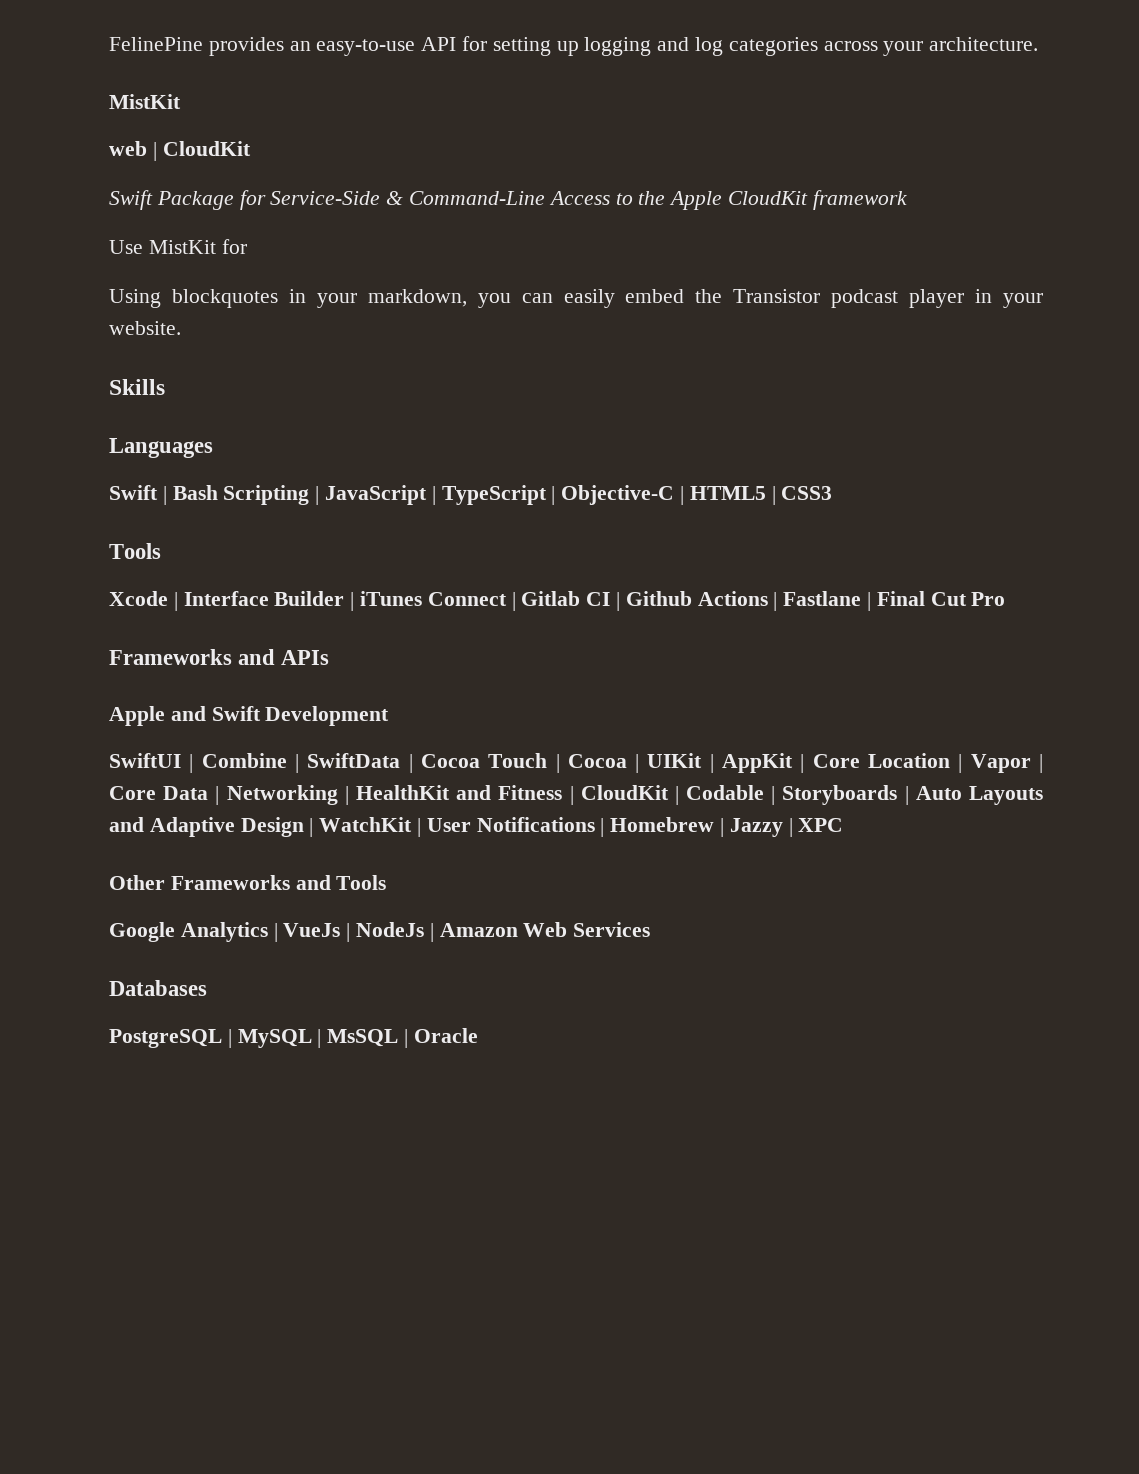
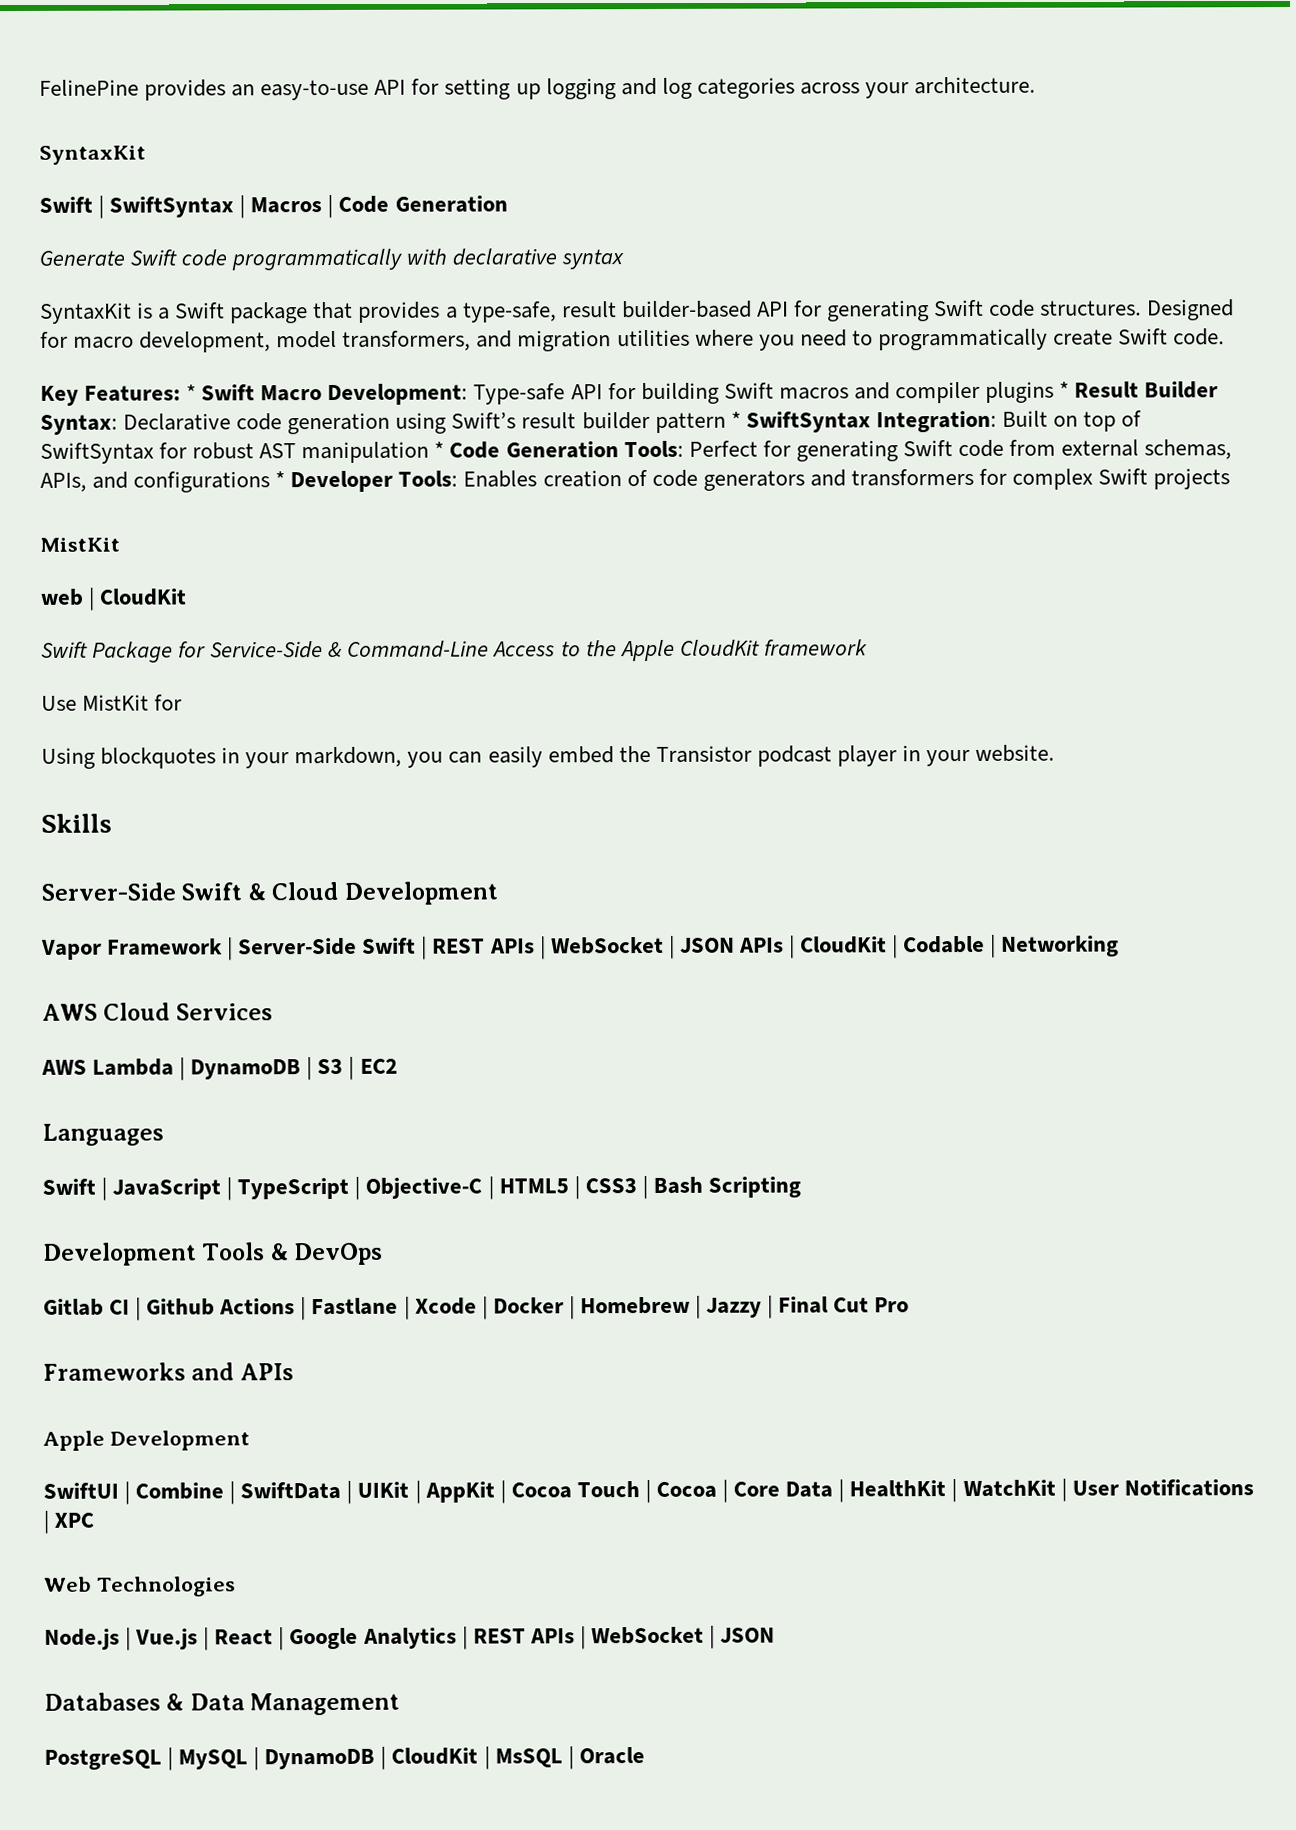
  FelinePine provides an easy-to-use API for setting up logging and log categories across your architecture.
+ SyntaxKit
+ Swift | SwiftSyntax | Macros | Code Generation
+ Generate Swift code programmatically with declarative syntax
+ SyntaxKit is a Swift package that provides a type-safe, result builder-based API for generating Swift code structures. Designed for macro development, model transformers, and migration utilities where you need to programmatically create Swift code.
+ Key Features: * Swift Macro Development: Type-safe API for building Swift macros and compiler plugins * Result Builder Syntax: Declarative code generation using Swift’s result builder pattern * SwiftSyntax Integration: Built on top of SwiftSyntax for robust AST manipulation * Code Generation Tools: Perfect for generating Swift code from external schemas, APIs, and configurations * Developer Tools: Enables creation of code generators and transformers for complex Swift projects
+ Server-Side Swift & Cloud Development
+ Vapor Framework | Server-Side Swift | REST APIs | WebSocket | JSON APIs | CloudKit | Codable | Networking
+ AWS Cloud Services
+ AWS Lambda | DynamoDB | S3 | EC2
- Swift | Bash Scripting | JavaScript | TypeScript | Objective-C | HTML5 | CSS3
- Tools
- Xcode | Interface Builder | iTunes Connect | Gitlab CI | Github Actions | Fastlane | Final Cut Pro
+ Swift | JavaScript | TypeScript | Objective-C | HTML5 | CSS3 | Bash Scripting
+ Development Tools & DevOps
+ Gitlab CI | Github Actions | Fastlane | Xcode | Docker | Homebrew | Jazzy | Final Cut Pro
- Apple and Swift Development
+ Apple Development
- SwiftUI | Combine | SwiftData | Cocoa Touch | Cocoa | UIKit | AppKit | Core Location | Vapor | Core Data | Networking | HealthKit and Fitness | CloudKit | Codable | Storyboards | Auto Layouts and Adaptive Design | WatchKit | User Notifications | Homebrew | Jazzy | XPC
- Other Frameworks and Tools
- Google Analytics | VueJs | NodeJs | Amazon Web Services
- Databases
+ SwiftUI | Combine | SwiftData | UIKit | AppKit | Cocoa Touch | Cocoa | Core Data | HealthKit | WatchKit | User Notifications | XPC
+ Web Technologies
+ Node.js | Vue.js | React | Google Analytics | REST APIs | WebSocket | JSON
+ Databases & Data Management
- PostgreSQL | MySQL | MsSQL | Oracle
+ PostgreSQL | MySQL | DynamoDB | CloudKit | MsSQL | Oracle

